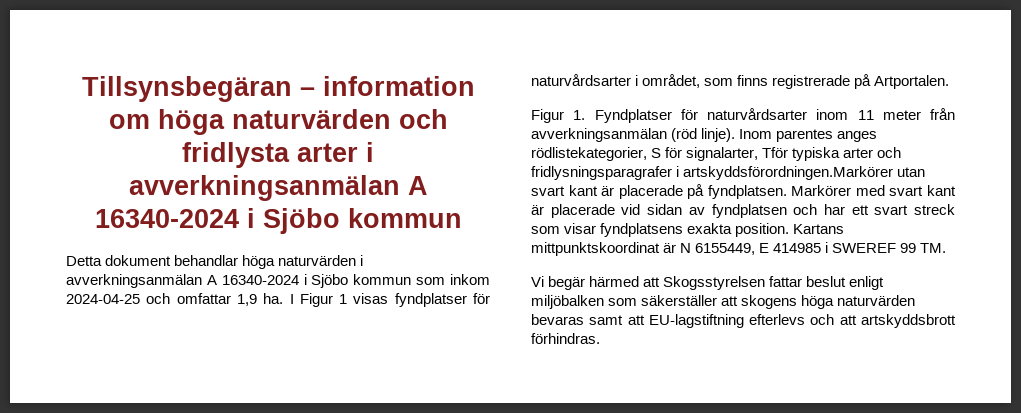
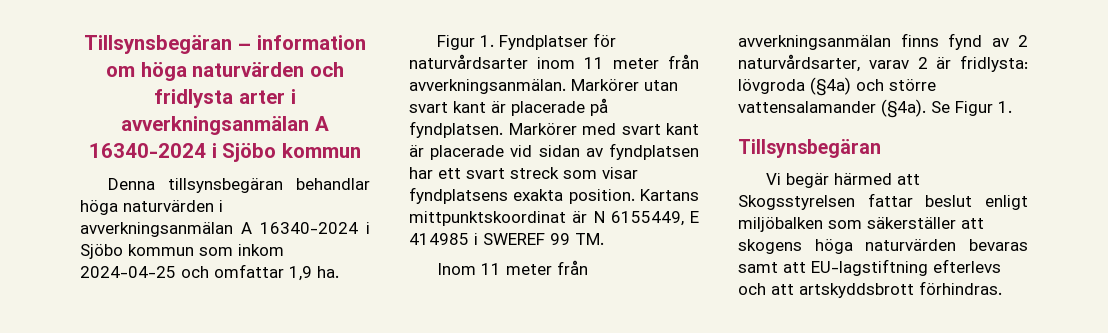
- Detta dokument behandlar höga naturvärden i avverkningsanmälan A 16340-2024 i Sjöbo kommun som inkom 2024-04-25 och omfattar 1,9 ha. I Figur 1 visas fyndplatser för naturvårdsarter i området, som finns registrerade på Artportalen.
+ Denna tillsynsbegäran behandlar höga naturvärden i avverkningsanmälan A 16340-2024 i Sjöbo kommun som inkom 2024-04-25 och omfattar 1,9 ha.
- Figur 1. Fyndplatser för naturvårdsarter inom 11 meter från avverkningsanmälan (röd linje). Inom parentes anges rödlistekategorier, S för signalarter, Tför typiska arter och fridlysningsparagrafer i artskyddsförordningen.Markörer utan svart kant är placerade på fyndplatsen.
+ Figur 1. Fyndplatser för naturvårdsarter inom 11 meter från avverkningsanmälan. Markörer utan svart kant är placerade på fyndplatsen.
- Markörer med svart kant är placerade vid sidan av fyndplatsen och har ett svart streck som visar fyndplatsens exakta position.
+ Markörer med svart kant är placerade vid sidan av fyndplatsen har ett svart streck som visar fyndplatsens exakta position.
+ Inom 11 meter från avverkningsanmälan finns fynd av 2 naturvårdsarter, varav 2 är fridlysta: lövgroda (§4a) och större vattensalamander (§4a). Se Figur 1.
+ Tillsynsbegäran

